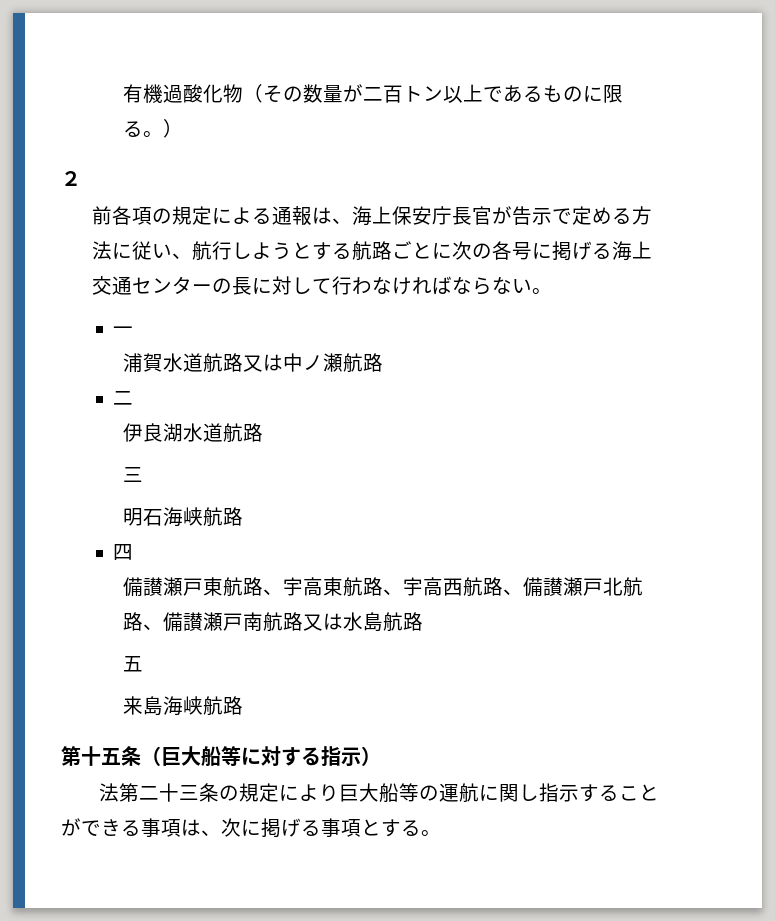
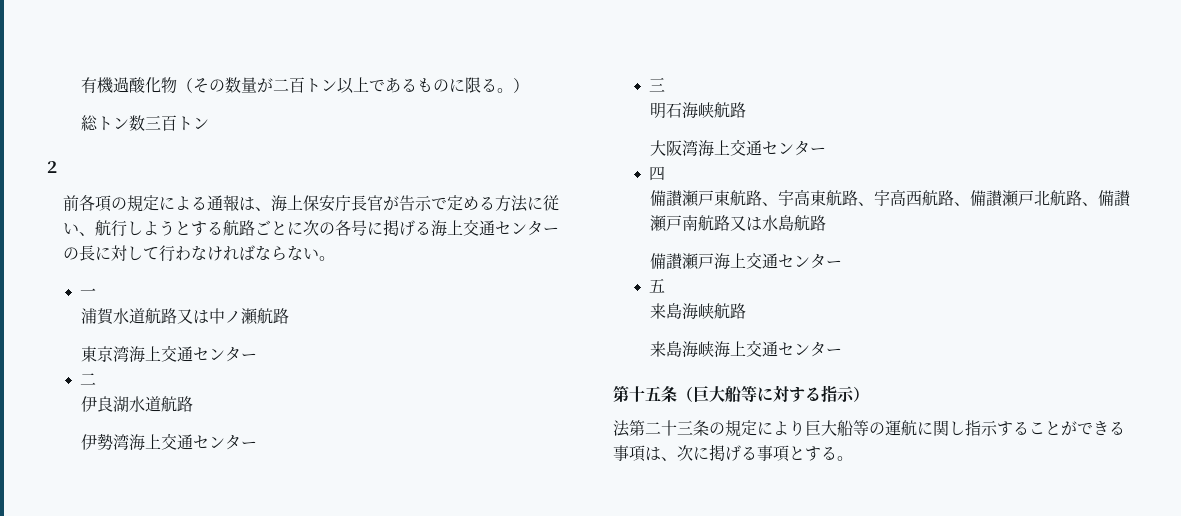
+ 総トン数三百トン
+ 東京湾海上交通センター
  伊良湖水道航路
+ 伊勢湾海上交通センター
  三
  明石海峡航路
+ 大阪湾海上交通センター
  備讃瀬戸東航路、宇高東航路、宇高西航路、備讃瀬戸北航路、備讃瀬戸南航路又は水島航路
+ 備讃瀬戸海上交通センター
  五
  来島海峡航路
+ 来島海峡海上交通センター

